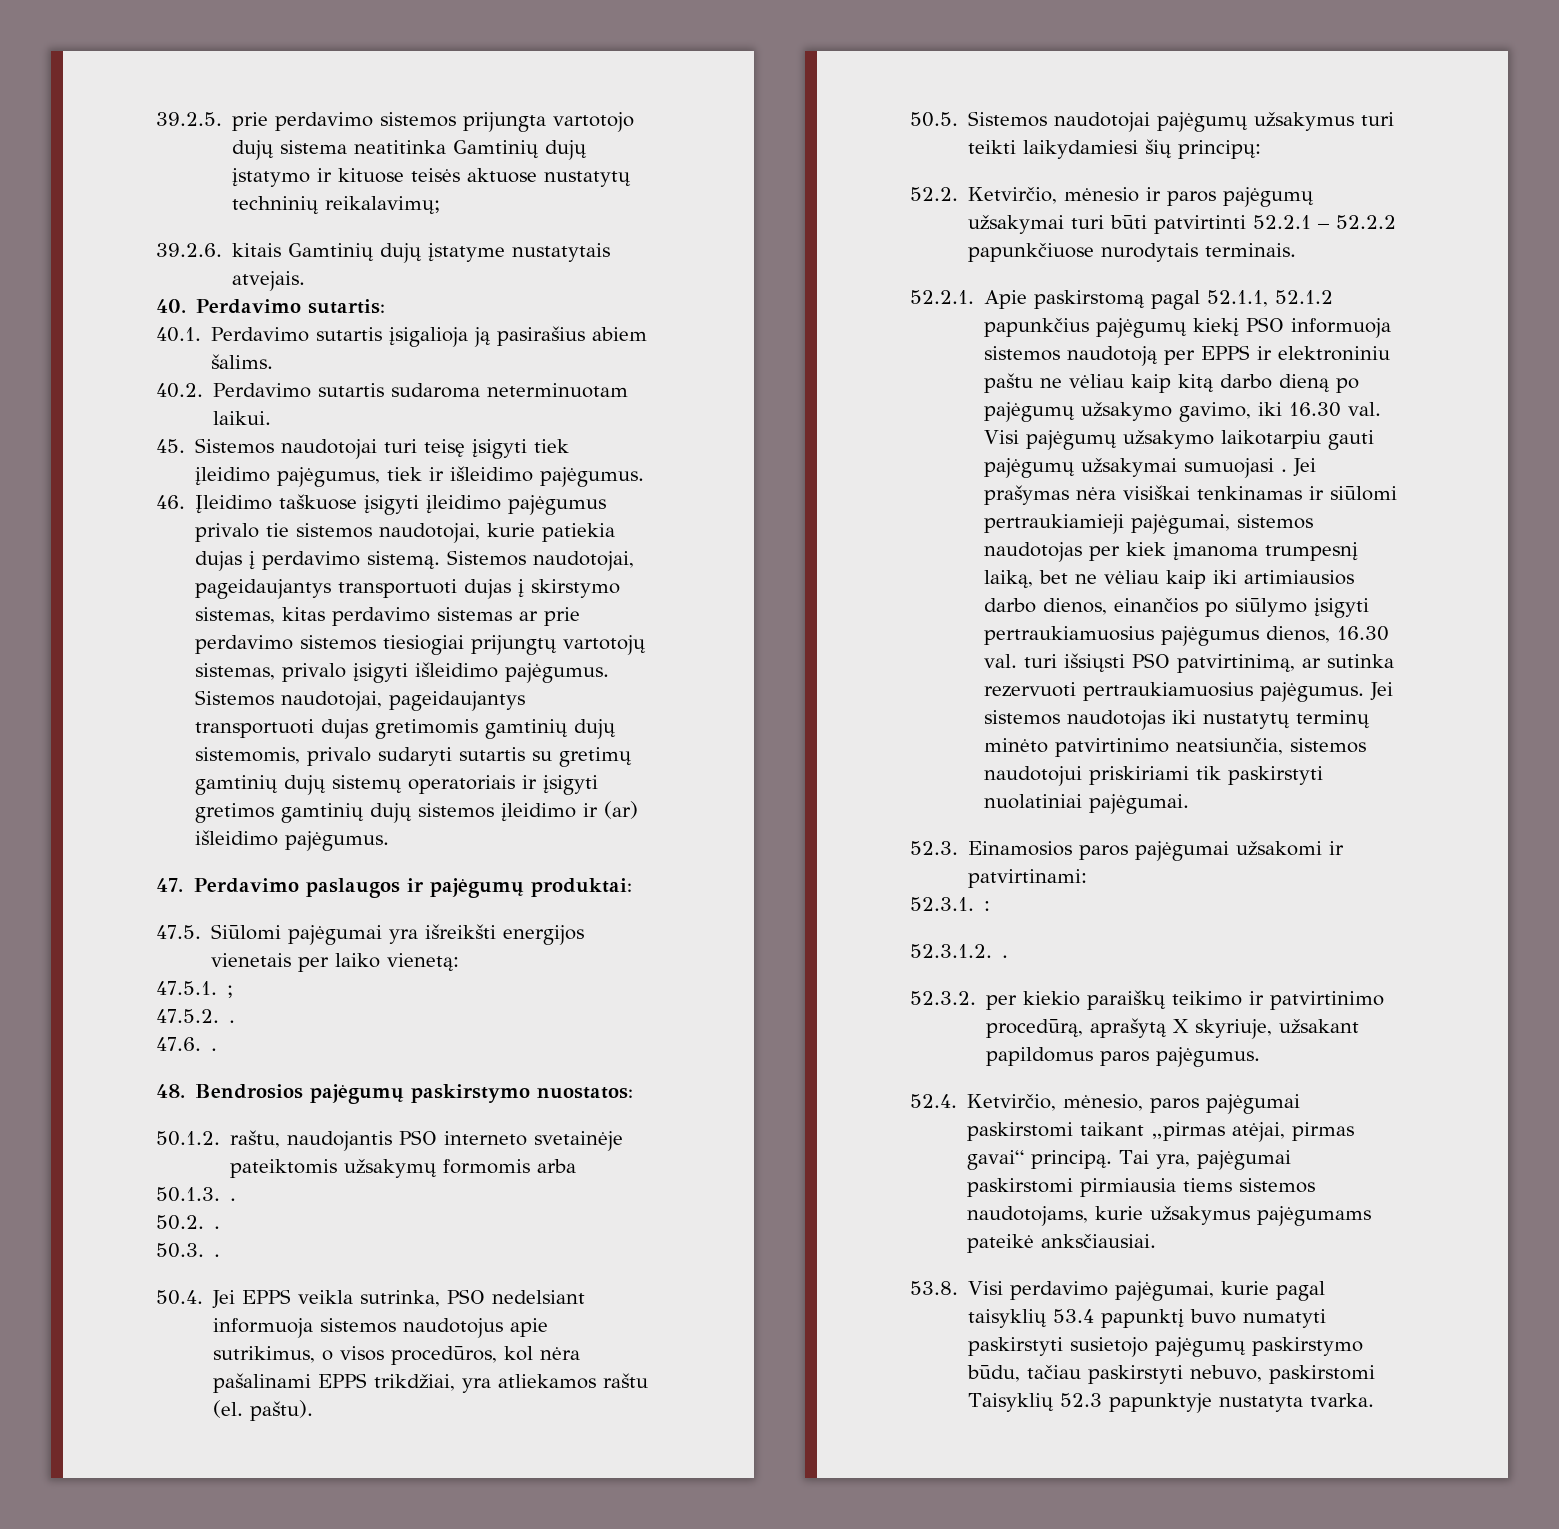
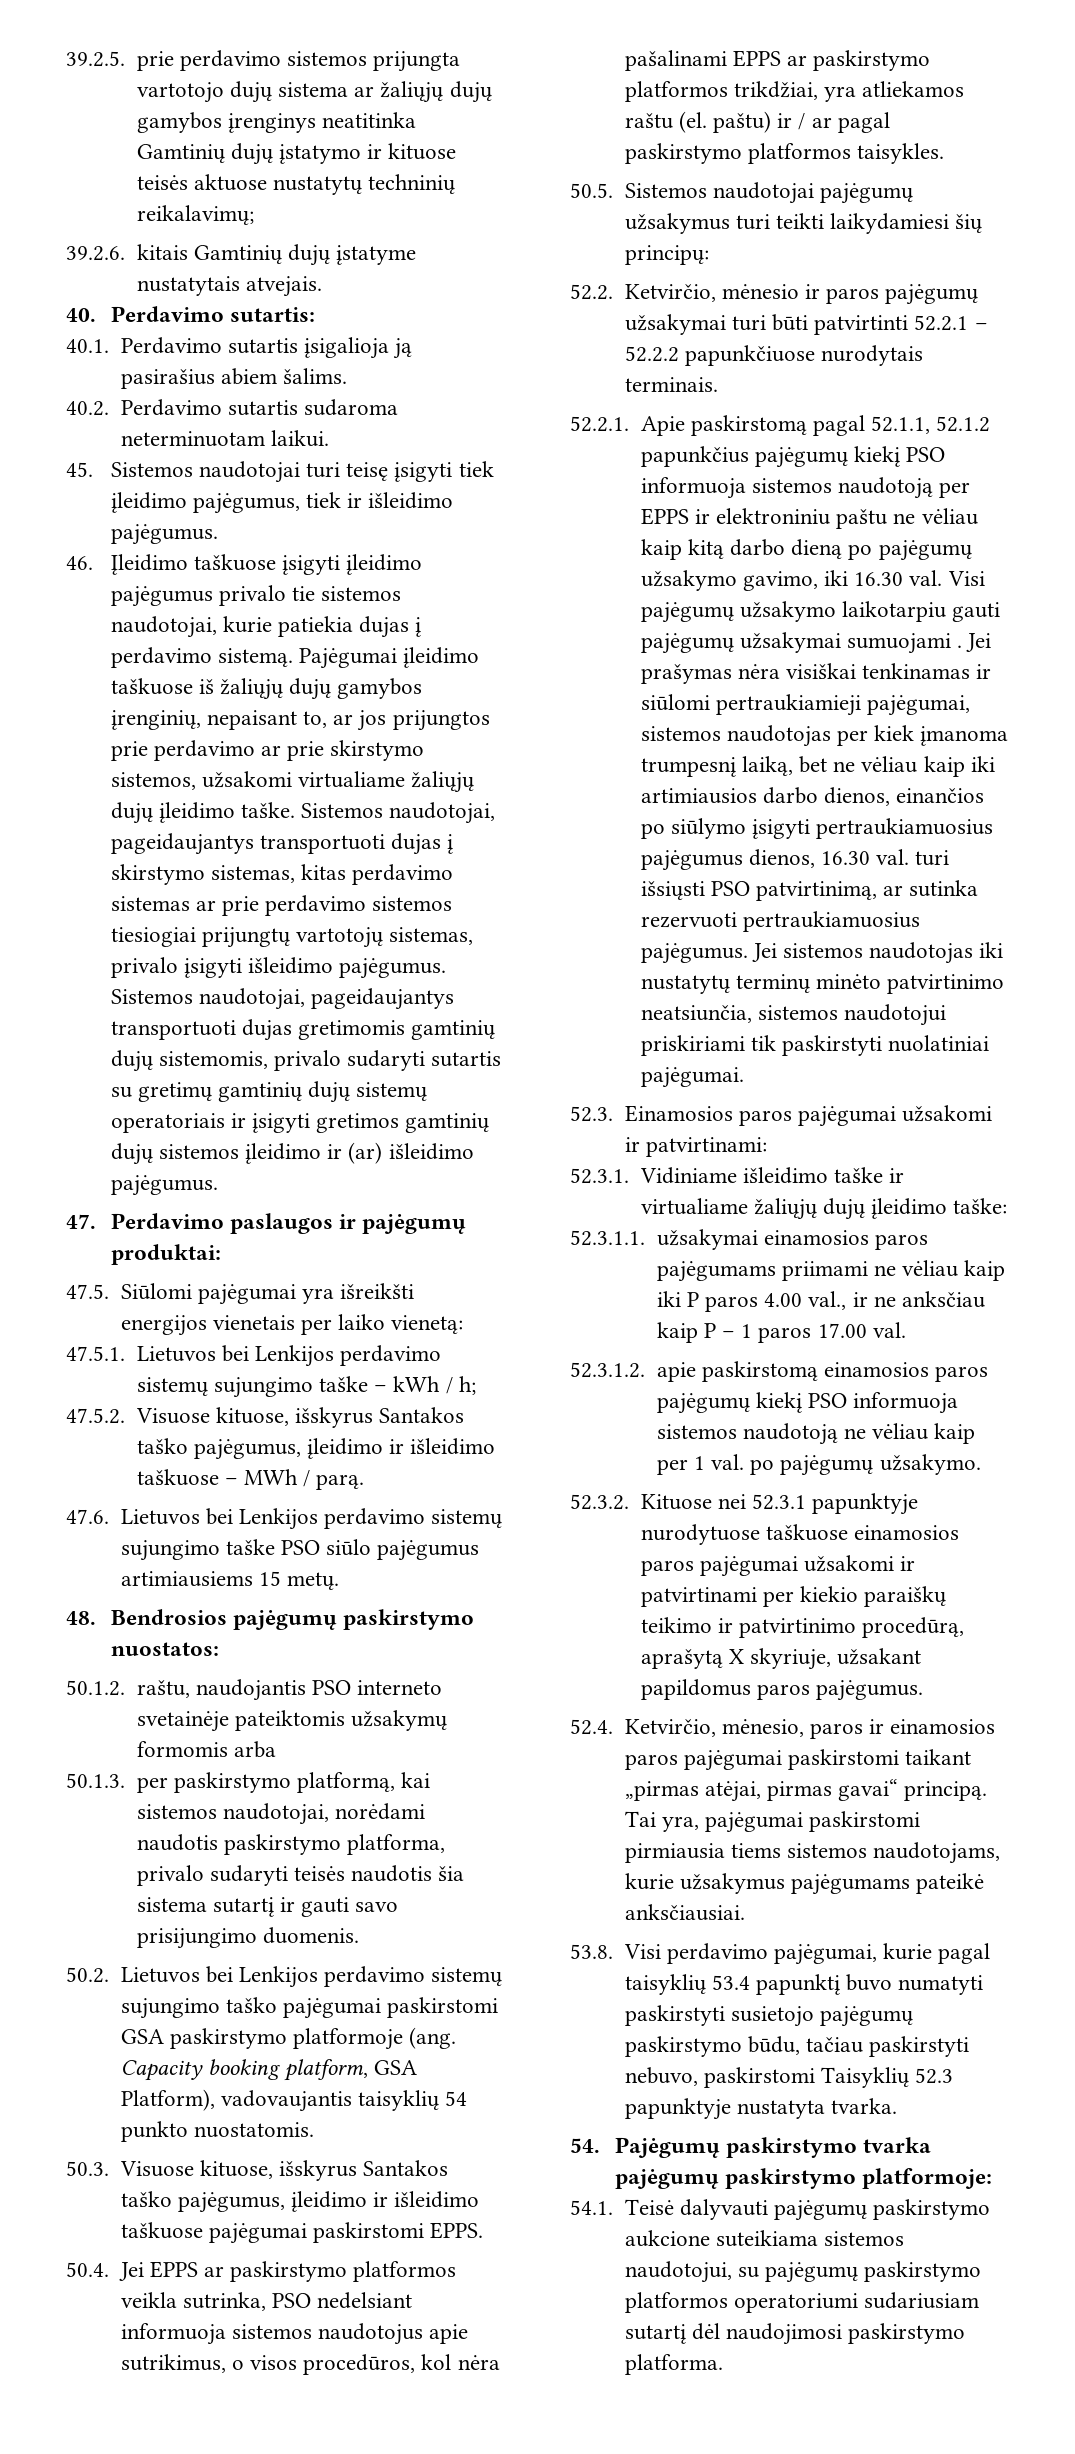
- 39.2.5. prie perdavimo sistemos prijungta vartotojo dujų sistema neatitinka Gamtinių dujų įstatymo ir kituose teisės aktuose nustatytų techninių reikalavimų;
+ 39.2.5. prie perdavimo sistemos prijungta vartotojo dujų sistema ar žaliųjų dujų gamybos įrenginys neatitinka Gamtinių dujų įstatymo ir kituose teisės aktuose nustatytų techninių reikalavimų;
+ Pajėgumai įleidimo taškuose iš žaliųjų dujų gamybos įrenginių, nepaisant to, ar jos prijungtos prie perdavimo ar prie skirstymo sistemos, užsakomi virtualiame žaliųjų dujų įleidimo taške.
- 47.5.1. ;
- 47.5.2. .
- 47.6. .
+ 47.5.1. Lietuvos bei Lenkijos perdavimo sistemų sujungimo taške – kWh / h;
+ 47.5.2. Visuose kituose, išskyrus Santakos taško pajėgumus, įleidimo ir išleidimo taškuose – MWh / parą.
+ 47.6. Lietuvos bei Lenkijos perdavimo sistemų sujungimo taške PSO siūlo pajėgumus artimiausiems 15 metų.
- 50.1.3. .
- 50.2. .
- 50.3. .
+ 50.1.3. per paskirstymo platformą, kai sistemos naudotojai, norėdami naudotis paskirstymo platforma, privalo sudaryti teisės naudotis šia sistema sutartį ir gauti savo prisijungimo duomenis.
+ 50.2. Lietuvos bei Lenkijos perdavimo sistemų sujungimo taško pajėgumai paskirstomi GSA paskirstymo platformoje (ang. Capacity booking platform, GSA Platform), vadovaujantis taisyklių 54 punkto nuostatomis.
+ 50.3. Visuose kituose, išskyrus Santakos taško pajėgumus, įleidimo ir išleidimo taškuose pajėgumai paskirstomi EPPS.
- 50.4. Jei EPPS veikla sutrinka, PSO nedelsiant informuoja sistemos naudotojus apie sutrikimus, o visos procedūros, kol nėra pašalinami EPPS trikdžiai, yra atliekamos raštu (el. paštu).
+ 50.4. Jei EPPS ar paskirstymo platformos veikla sutrinka, PSO nedelsiant informuoja sistemos naudotojus apie sutrikimus, o visos procedūros, kol nėra pašalinami EPPS ar paskirstymo platformos trikdžiai, yra atliekamos raštu (el. paštu) ir / ar pagal paskirstymo platformos taisykles.
- Visi pajėgumų užsakymo laikotarpiu gauti pajėgumų užsakymai sumuojasi .
+ Visi pajėgumų užsakymo laikotarpiu gauti pajėgumų užsakymai sumuojami .
- 52.3.1. :
- 52.3.1.2. .
- 52.3.2. per kiekio paraiškų teikimo ir patvirtinimo procedūrą, aprašytą X skyriuje, užsakant papildomus paros pajėgumus.
+ 52.3.1. Vidiniame išleidimo taške ir virtualiame žaliųjų dujų įleidimo taške:
+ 52.3.1.1. užsakymai einamosios paros pajėgumams priimami ne vėliau kaip iki P paros 4.00 val., ir ne anksčiau kaip P – 1 paros 17.00 val.
+ 52.3.1.2. apie paskirstomą einamosios paros pajėgumų kiekį PSO informuoja sistemos naudotoją ne vėliau kaip per 1 val. po pajėgumų užsakymo.
+ 52.3.2. Kituose nei 52.3.1 papunktyje nurodytuose taškuose einamosios paros pajėgumai užsakomi ir patvirtinami per kiekio paraiškų teikimo ir patvirtinimo procedūrą, aprašytą X skyriuje, užsakant papildomus paros pajėgumus.
- 52.4. Ketvirčio, mėnesio, paros pajėgumai paskirstomi taikant „pirmas atėjai, pirmas gavai“ principą.
+ 52.4. Ketvirčio, mėnesio, paros ir einamosios paros pajėgumai paskirstomi taikant „pirmas atėjai, pirmas gavai“ principą.
+ 54. Pajėgumų paskirstymo tvarka pajėgumų paskirstymo platformoje:
+ 54.1. Teisė dalyvauti pajėgumų paskirstymo aukcione suteikiama sistemos naudotojui, su pajėgumų paskirstymo platformos operatoriumi sudariusiam sutartį dėl naudojimosi paskirstymo platforma.

